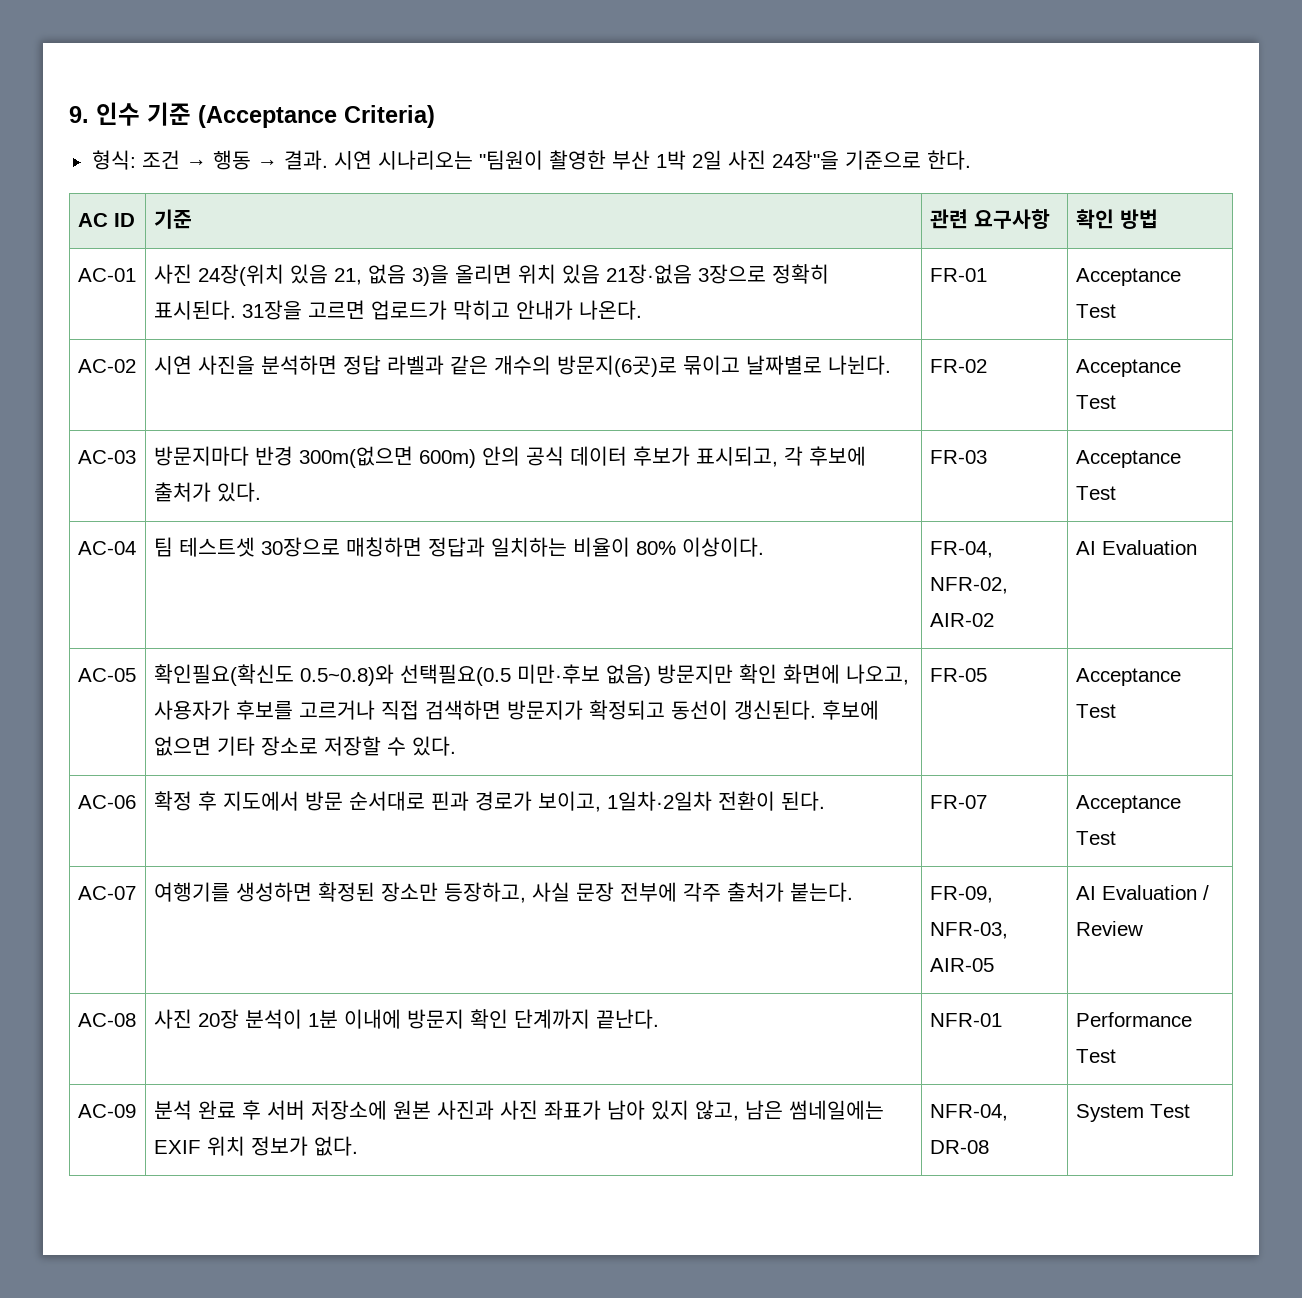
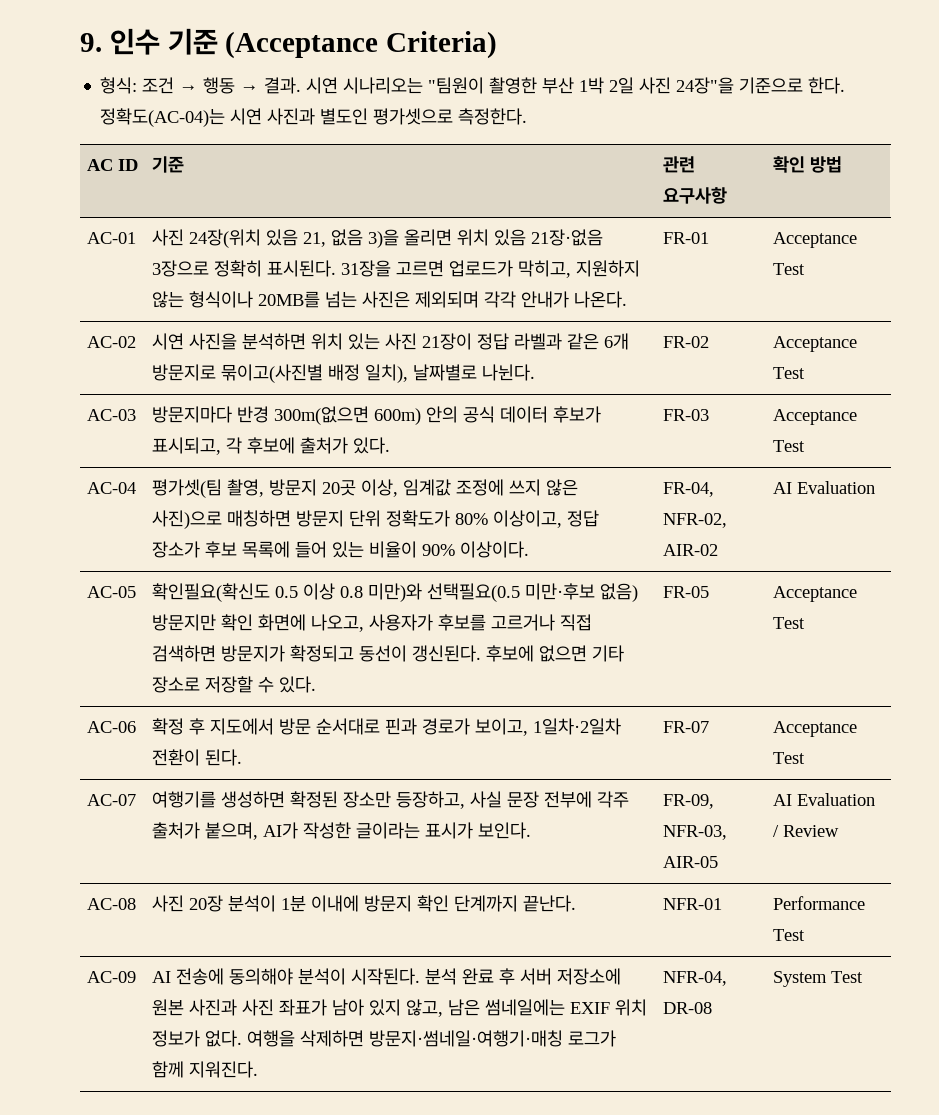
+ 정확도(AC-04)는 시연 사진과 별도인 평가셋으로 측정한다.
- AC-01 | 사진 24장(위치 있음 21, 없음 3)을 올리면 위치 있음 21장·없음 3장으로 정확히 표시된다. 31장을 고르면 업로드가 막히고 안내가 나온다. | FR-01 | Acceptance Test
+ AC-01 | 사진 24장(위치 있음 21, 없음 3)을 올리면 위치 있음 21장·없음 3장으로 정확히 표시된다. 31장을 고르면 업로드가 막히고, 지원하지 않는 형식이나 20MB를 넘는 사진은 제외되며 각각 안내가 나온다. | FR-01 | Acceptance Test
- AC-02 | 시연 사진을 분석하면 정답 라벨과 같은 개수의 방문지(6곳)로 묶이고 날짜별로 나뉜다. | FR-02 | Acceptance Test
+ AC-02 | 시연 사진을 분석하면 위치 있는 사진 21장이 정답 라벨과 같은 6개 방문지로 묶이고(사진별 배정 일치), 날짜별로 나뉜다. | FR-02 | Acceptance Test
- AC-04 | 팀 테스트셋 30장으로 매칭하면 정답과 일치하는 비율이 80% 이상이다. | FR-04, NFR-02, AIR-02 | AI Evaluation
+ AC-04 | 평가셋(팀 촬영, 방문지 20곳 이상, 임계값 조정에 쓰지 않은 사진)으로 매칭하면 방문지 단위 정확도가 80% 이상이고, 정답 장소가 후보 목록에 들어 있는 비율이 90% 이상이다. | FR-04, NFR-02, AIR-02 | AI Evaluation
- AC-05 | 확인필요(확신도 0.5~0.8)와 선택필요(0.5 미만·후보 없음) 방문지만 확인 화면에 나오고, 사용자가 후보를 고르거나 직접 검색하면 방문지가 확정되고 동선이 갱신된다. 후보에 없으면 기타 장소로 저장할 수 있다. | FR-05 | Acceptance Test
+ AC-05 | 확인필요(확신도 0.5 이상 0.8 미만)와 선택필요(0.5 미만·후보 없음) 방문지만 확인 화면에 나오고, 사용자가 후보를 고르거나 직접 검색하면 방문지가 확정되고 동선이 갱신된다. 후보에 없으면 기타 장소로 저장할 수 있다. | FR-05 | Acceptance Test
- AC-07 | 여행기를 생성하면 확정된 장소만 등장하고, 사실 문장 전부에 각주 출처가 붙는다. | FR-09, NFR-03, AIR-05 | AI Evaluation / Review
+ AC-07 | 여행기를 생성하면 확정된 장소만 등장하고, 사실 문장 전부에 각주 출처가 붙으며, AI가 작성한 글이라는 표시가 보인다. | FR-09, NFR-03, AIR-05 | AI Evaluation / Review
- AC-09 | 분석 완료 후 서버 저장소에 원본 사진과 사진 좌표가 남아 있지 않고, 남은 썸네일에는 EXIF 위치 정보가 없다. | NFR-04, DR-08 | System Test
+ AC-09 | AI 전송에 동의해야 분석이 시작된다. 분석 완료 후 서버 저장소에 원본 사진과 사진 좌표가 남아 있지 않고, 남은 썸네일에는 EXIF 위치 정보가 없다. 여행을 삭제하면 방문지·썸네일·여행기·매칭 로그가 함께 지워진다. | NFR-04, DR-08 | System Test

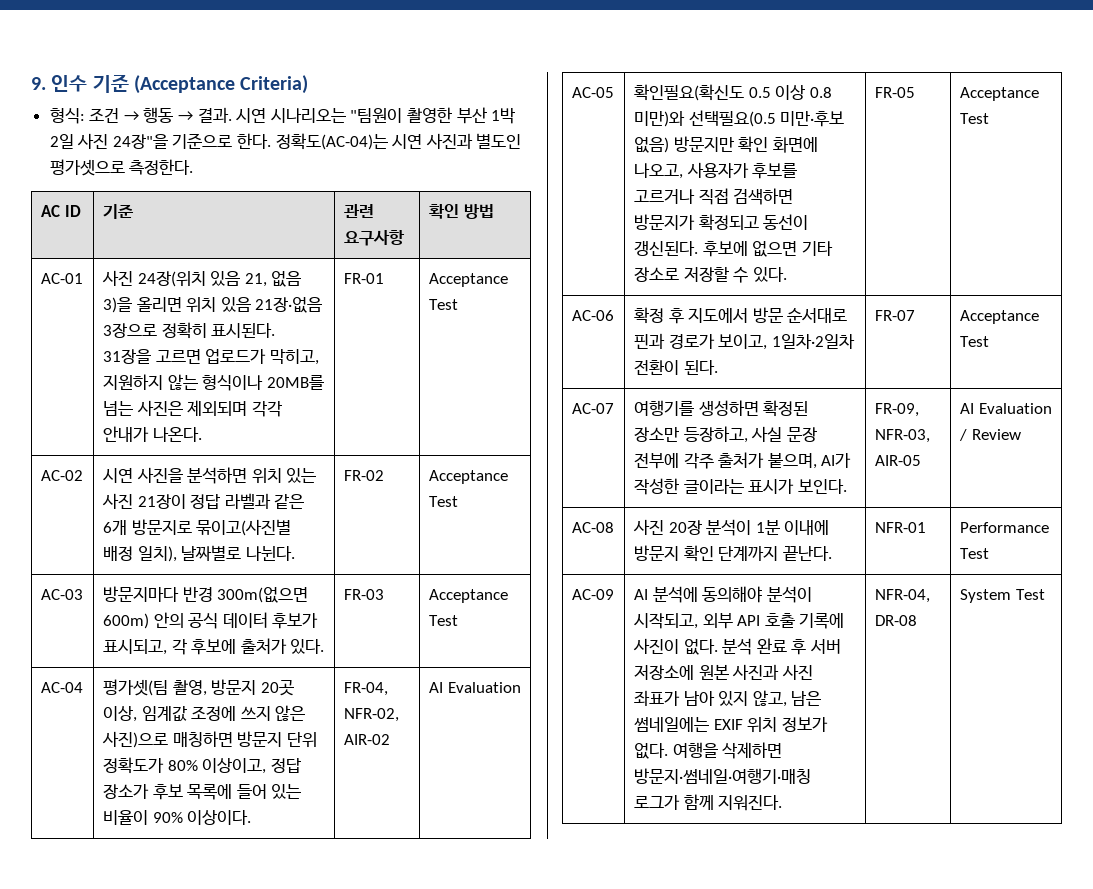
- AC-09 | AI 전송에 동의해야 분석이 시작된다. 분석 완료 후 서버 저장소에 원본 사진과 사진 좌표가 남아 있지 않고, 남은 썸네일에는 EXIF 위치 정보가 없다. 여행을 삭제하면 방문지·썸네일·여행기·매칭 로그가 함께 지워진다. | NFR-04, DR-08 | System Test
+ AC-09 | AI 분석에 동의해야 분석이 시작되고, 외부 API 호출 기록에 사진이 없다. 분석 완료 후 서버 저장소에 원본 사진과 사진 좌표가 남아 있지 않고, 남은 썸네일에는 EXIF 위치 정보가 없다. 여행을 삭제하면 방문지·썸네일·여행기·매칭 로그가 함께 지워진다. | NFR-04, DR-08 | System Test

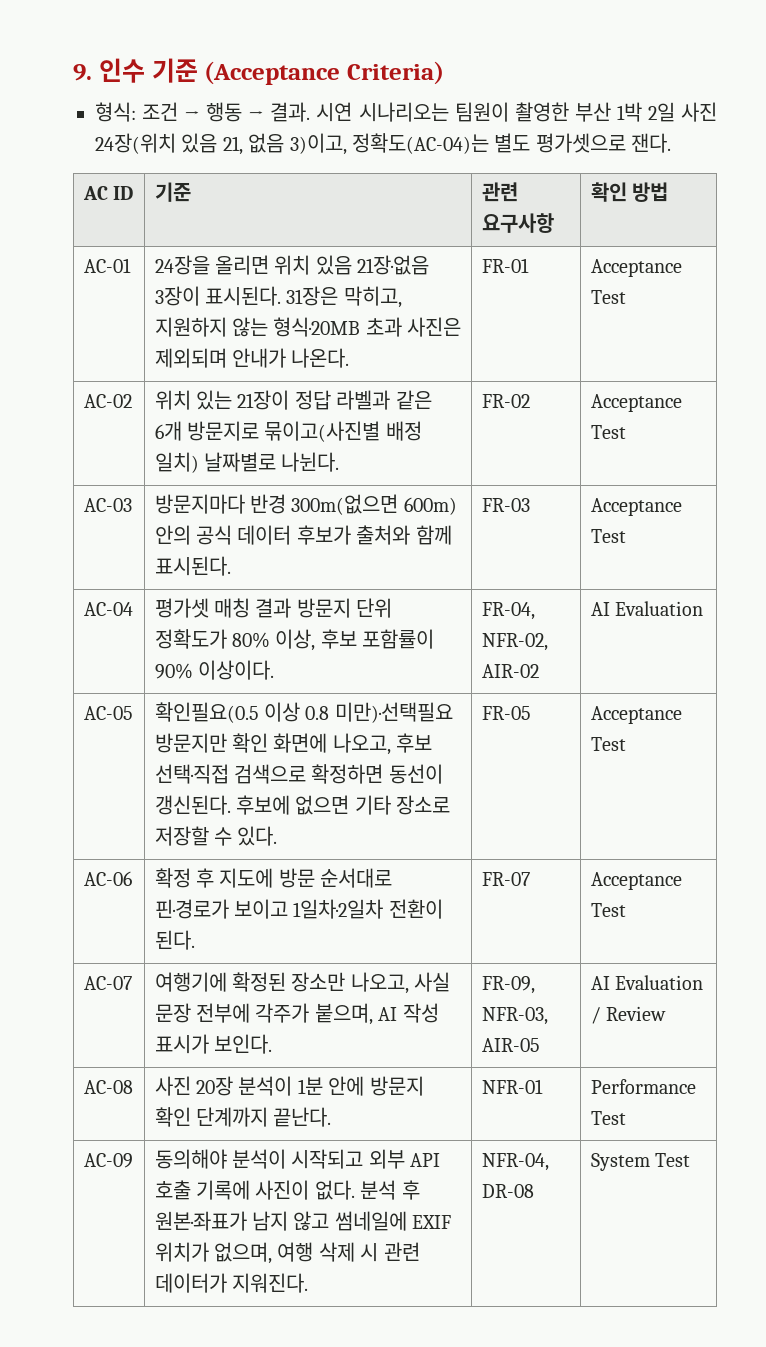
- 시연 시나리오는 "팀원이 촬영한 부산 1박 2일 사진 24장"을 기준으로 한다. 정확도(AC-04)는 시연 사진과 별도인 평가셋으로 측정한다.
+ 시연 시나리오는 팀원이 촬영한 부산 1박 2일 사진 24장(위치 있음 21, 없음 3)이고, 정확도(AC-04)는 별도 평가셋으로 잰다.
- AC-01 | 사진 24장(위치 있음 21, 없음 3)을 올리면 위치 있음 21장·없음 3장으로 정확히 표시된다. 31장을 고르면 업로드가 막히고, 지원하지 않는 형식이나 20MB를 넘는 사진은 제외되며 각각 안내가 나온다. | FR-01 | Acceptance Test
+ AC-01 | 24장을 올리면 위치 있음 21장·없음 3장이 표시된다. 31장은 막히고, 지원하지 않는 형식·20MB 초과 사진은 제외되며 안내가 나온다. | FR-01 | Acceptance Test
- AC-02 | 시연 사진을 분석하면 위치 있는 사진 21장이 정답 라벨과 같은 6개 방문지로 묶이고(사진별 배정 일치), 날짜별로 나뉜다. | FR-02 | Acceptance Test
+ AC-02 | 위치 있는 21장이 정답 라벨과 같은 6개 방문지로 묶이고(사진별 배정 일치) 날짜별로 나뉜다. | FR-02 | Acceptance Test
- AC-03 | 방문지마다 반경 300m(없으면 600m) 안의 공식 데이터 후보가 표시되고, 각 후보에 출처가 있다. | FR-03 | Acceptance Test
+ AC-03 | 방문지마다 반경 300m(없으면 600m) 안의 공식 데이터 후보가 출처와 함께 표시된다. | FR-03 | Acceptance Test
- AC-04 | 평가셋(팀 촬영, 방문지 20곳 이상, 임계값 조정에 쓰지 않은 사진)으로 매칭하면 방문지 단위 정확도가 80% 이상이고, 정답 장소가 후보 목록에 들어 있는 비율이 90% 이상이다. | FR-04, NFR-02, AIR-02 | AI Evaluation
+ AC-04 | 평가셋 매칭 결과 방문지 단위 정확도가 80% 이상, 후보 포함률이 90% 이상이다. | FR-04, NFR-02, AIR-02 | AI Evaluation
- AC-05 | 확인필요(확신도 0.5 이상 0.8 미만)와 선택필요(0.5 미만·후보 없음) 방문지만 확인 화면에 나오고, 사용자가 후보를 고르거나 직접 검색하면 방문지가 확정되고 동선이 갱신된다. 후보에 없으면 기타 장소로 저장할 수 있다. | FR-05 | Acceptance Test
+ AC-05 | 확인필요(0.5 이상 0.8 미만)·선택필요 방문지만 확인 화면에 나오고, 후보 선택·직접 검색으로 확정하면 동선이 갱신된다. 후보에 없으면 기타 장소로 저장할 수 있다. | FR-05 | Acceptance Test
- AC-06 | 확정 후 지도에서 방문 순서대로 핀과 경로가 보이고, 1일차·2일차 전환이 된다. | FR-07 | Acceptance Test
+ AC-06 | 확정 후 지도에 방문 순서대로 핀·경로가 보이고 1일차·2일차 전환이 된다. | FR-07 | Acceptance Test
- AC-07 | 여행기를 생성하면 확정된 장소만 등장하고, 사실 문장 전부에 각주 출처가 붙으며, AI가 작성한 글이라는 표시가 보인다. | FR-09, NFR-03, AIR-05 | AI Evaluation / Review
+ AC-07 | 여행기에 확정된 장소만 나오고, 사실 문장 전부에 각주가 붙으며, AI 작성 표시가 보인다. | FR-09, NFR-03, AIR-05 | AI Evaluation / Review
- AC-08 | 사진 20장 분석이 1분 이내에 방문지 확인 단계까지 끝난다. | NFR-01 | Performance Test
+ AC-08 | 사진 20장 분석이 1분 안에 방문지 확인 단계까지 끝난다. | NFR-01 | Performance Test
- AC-09 | AI 분석에 동의해야 분석이 시작되고, 외부 API 호출 기록에 사진이 없다. 분석 완료 후 서버 저장소에 원본 사진과 사진 좌표가 남아 있지 않고, 남은 썸네일에는 EXIF 위치 정보가 없다. 여행을 삭제하면 방문지·썸네일·여행기·매칭 로그가 함께 지워진다. | NFR-04, DR-08 | System Test
+ AC-09 | 동의해야 분석이 시작되고 외부 API 호출 기록에 사진이 없다. 분석 후 원본·좌표가 남지 않고 썸네일에 EXIF 위치가 없으며, 여행 삭제 시 관련 데이터가 지워진다. | NFR-04, DR-08 | System Test

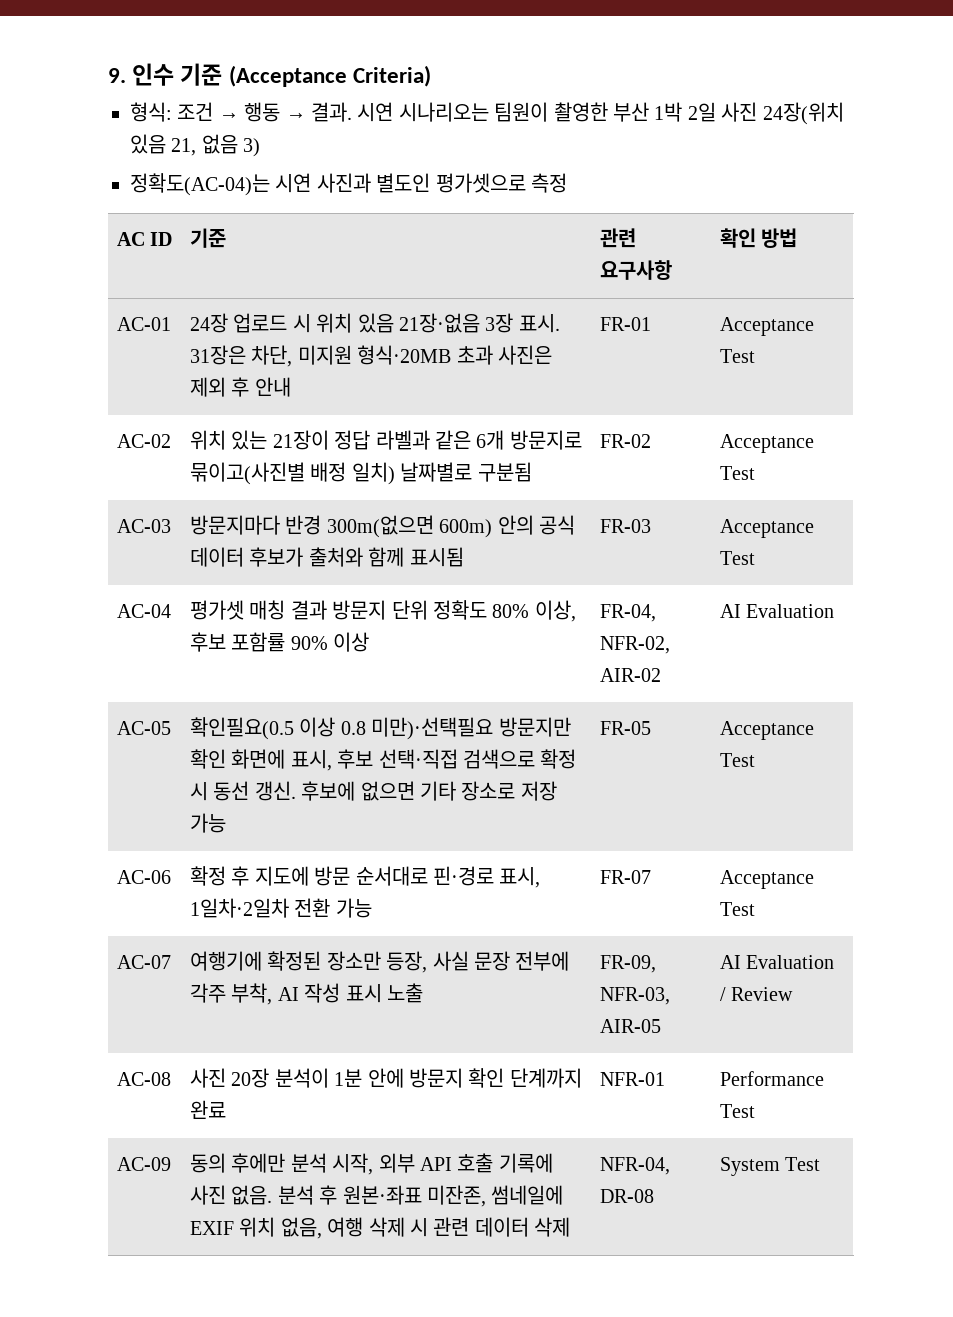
- 시연 시나리오는 팀원이 촬영한 부산 1박 2일 사진 24장(위치 있음 21, 없음 3)이고, 정확도(AC-04)는 별도 평가셋으로 잰다.
+ 시연 시나리오는 팀원이 촬영한 부산 1박 2일 사진 24장(위치 있음 21, 없음 3)
+ 정확도(AC-04)는 시연 사진과 별도인 평가셋으로 측정
- AC-01 | 24장을 올리면 위치 있음 21장·없음 3장이 표시된다. 31장은 막히고, 지원하지 않는 형식·20MB 초과 사진은 제외되며 안내가 나온다. | FR-01 | Acceptance Test
+ AC-01 | 24장 업로드 시 위치 있음 21장·없음 3장 표시. 31장은 차단, 미지원 형식·20MB 초과 사진은 제외 후 안내 | FR-01 | Acceptance Test
- AC-02 | 위치 있는 21장이 정답 라벨과 같은 6개 방문지로 묶이고(사진별 배정 일치) 날짜별로 나뉜다. | FR-02 | Acceptance Test
+ AC-02 | 위치 있는 21장이 정답 라벨과 같은 6개 방문지로 묶이고(사진별 배정 일치) 날짜별로 구분됨 | FR-02 | Acceptance Test
- AC-03 | 방문지마다 반경 300m(없으면 600m) 안의 공식 데이터 후보가 출처와 함께 표시된다. | FR-03 | Acceptance Test
+ AC-03 | 방문지마다 반경 300m(없으면 600m) 안의 공식 데이터 후보가 출처와 함께 표시됨 | FR-03 | Acceptance Test
- AC-04 | 평가셋 매칭 결과 방문지 단위 정확도가 80% 이상, 후보 포함률이 90% 이상이다. | FR-04, NFR-02, AIR-02 | AI Evaluation
+ AC-04 | 평가셋 매칭 결과 방문지 단위 정확도 80% 이상, 후보 포함률 90% 이상 | FR-04, NFR-02, AIR-02 | AI Evaluation
- AC-05 | 확인필요(0.5 이상 0.8 미만)·선택필요 방문지만 확인 화면에 나오고, 후보 선택·직접 검색으로 확정하면 동선이 갱신된다. 후보에 없으면 기타 장소로 저장할 수 있다. | FR-05 | Acceptance Test
+ AC-05 | 확인필요(0.5 이상 0.8 미만)·선택필요 방문지만 확인 화면에 표시, 후보 선택·직접 검색으로 확정 시 동선 갱신. 후보에 없으면 기타 장소로 저장 가능 | FR-05 | Acceptance Test
- AC-06 | 확정 후 지도에 방문 순서대로 핀·경로가 보이고 1일차·2일차 전환이 된다. | FR-07 | Acceptance Test
+ AC-06 | 확정 후 지도에 방문 순서대로 핀·경로 표시, 1일차·2일차 전환 가능 | FR-07 | Acceptance Test
- AC-07 | 여행기에 확정된 장소만 나오고, 사실 문장 전부에 각주가 붙으며, AI 작성 표시가 보인다. | FR-09, NFR-03, AIR-05 | AI Evaluation / Review
+ AC-07 | 여행기에 확정된 장소만 등장, 사실 문장 전부에 각주 부착, AI 작성 표시 노출 | FR-09, NFR-03, AIR-05 | AI Evaluation / Review
- AC-08 | 사진 20장 분석이 1분 안에 방문지 확인 단계까지 끝난다. | NFR-01 | Performance Test
+ AC-08 | 사진 20장 분석이 1분 안에 방문지 확인 단계까지 완료 | NFR-01 | Performance Test
- AC-09 | 동의해야 분석이 시작되고 외부 API 호출 기록에 사진이 없다. 분석 후 원본·좌표가 남지 않고 썸네일에 EXIF 위치가 없으며, 여행 삭제 시 관련 데이터가 지워진다. | NFR-04, DR-08 | System Test
+ AC-09 | 동의 후에만 분석 시작, 외부 API 호출 기록에 사진 없음. 분석 후 원본·좌표 미잔존, 썸네일에 EXIF 위치 없음, 여행 삭제 시 관련 데이터 삭제 | NFR-04, DR-08 | System Test

